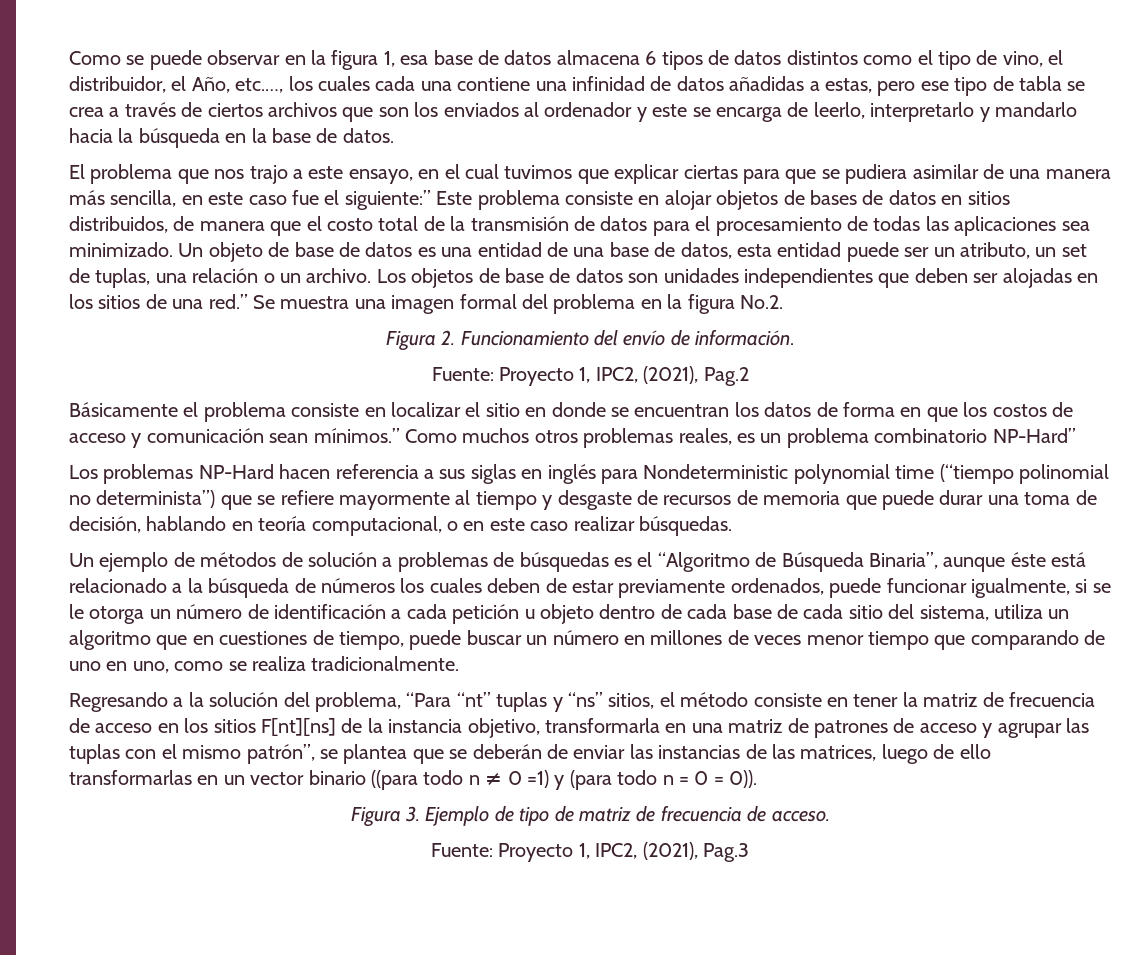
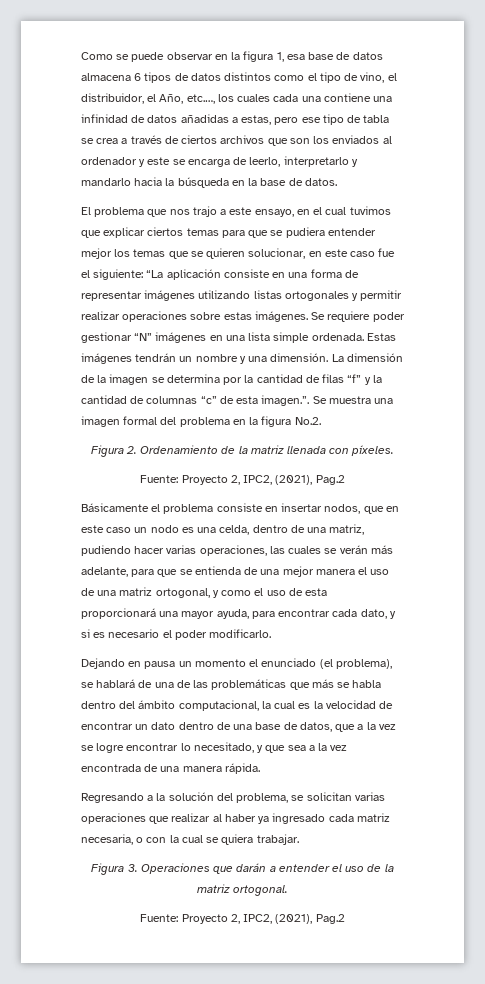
- El problema que nos trajo a este ensayo, en el cual tuvimos que explicar ciertas para que se pudiera asimilar de una manera más sencilla, en este caso fue el siguiente:” Este problema consiste en alojar objetos de bases de datos en sitios distribuidos, de manera que el costo total de la transmisión de datos para el procesamiento de todas las aplicaciones sea minimizado. Un objeto de base de datos es una entidad de una base de datos, esta entidad puede ser un atributo, un set de tuplas, una relación o un archivo. Los objetos de base de datos son unidades independientes que deben ser alojadas en los sitios de una red.” Se muestra una imagen formal del problema en la figura No.2.
+ El problema que nos trajo a este ensayo, en el cual tuvimos que explicar ciertos temas para que se pudiera entender mejor los temas que se quieren solucionar, en este caso fue el siguiente: “La aplicación consiste en una forma de representar imágenes utilizando listas ortogonales y permitir realizar operaciones sobre estas imágenes. Se requiere poder gestionar “N” imágenes en una lista simple ordenada. Estas imágenes tendrán un nombre y una dimensión. La dimensión de la imagen se determina por la cantidad de filas “f” y la cantidad de columnas “c” de esta imagen.”. Se muestra una imagen formal del problema en la figura No.2.
- Figura 2. Funcionamiento del envío de información.
- Fuente: Proyecto 1, IPC2, (2021), Pag.2
+ Figura 2. Ordenamiento de la matriz llenada con píxeles.
+ Fuente: Proyecto 2, IPC2, (2021), Pag.2
- Básicamente el problema consiste en localizar el sitio en donde se encuentran los datos de forma en que los costos de acceso y comunicación sean mínimos.” Como muchos otros problemas reales, es un problema combinatorio NP-Hard”
- Los problemas NP-Hard hacen referencia a sus siglas en inglés para Nondeterministic polynomial time (“tiempo polinomial no determinista”) que se refiere mayormente al tiempo y desgaste de recursos de memoria que puede durar una toma de decisión, hablando en teoría computacional, o en este caso realizar búsquedas.
- Un ejemplo de métodos de solución a problemas de búsquedas es el “Algoritmo de Búsqueda Binaria”, aunque éste está relacionado a la búsqueda de números los cuales deben de estar previamente ordenados, puede funcionar igualmente, si se le otorga un número de identificación a cada petición u objeto dentro de cada base de cada sitio del sistema, utiliza un algoritmo que en cuestiones de tiempo, puede buscar un número en millones de veces menor tiempo que comparando de uno en uno, como se realiza tradicionalmente.
+ Básicamente el problema consiste en insertar nodos, que en este caso un nodo es una celda, dentro de una matriz, pudiendo hacer varias operaciones, las cuales se verán más adelante, para que se entienda de una mejor manera el uso de una matriz ortogonal, y como el uso de esta proporcionará una mayor ayuda, para encontrar cada dato, y si es necesario el poder modificarlo.
+ Dejando en pausa un momento el enunciado (el problema), se hablará de una de las problemáticas que más se habla dentro del ámbito computacional, la cual es la velocidad de encontrar un dato dentro de una base de datos, que a la vez se logre encontrar lo necesitado, y que sea a la vez encontrada de una manera rápida.
- Regresando a la solución del problema, “Para “nt” tuplas y “ns” sitios, el método consiste en tener la matriz de frecuencia de acceso en los sitios F[nt][ns] de la instancia objetivo, transformarla en una matriz de patrones de acceso y agrupar las tuplas con el mismo patrón”, se plantea que se deberán de enviar las instancias de las matrices, luego de ello transformarlas en un vector binario ((para todo n ≠ 0 =1) y (para todo n = 0 = 0)).
- Figura 3. Ejemplo de tipo de matriz de frecuencia de acceso.
- Fuente: Proyecto 1, IPC2, (2021), Pag.3
+ Regresando a la solución del problema, se solicitan varias operaciones que realizar al haber ya ingresado cada matriz necesaria, o con la cual se quiera trabajar.
+ Figura 3. Operaciones que darán a entender el uso de la matriz ortogonal.
+ Fuente: Proyecto 2, IPC2, (2021), Pag.2

